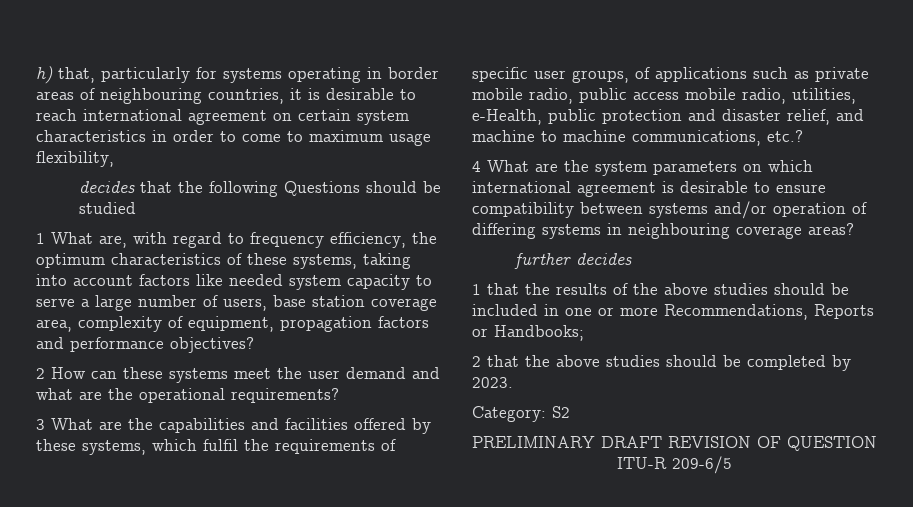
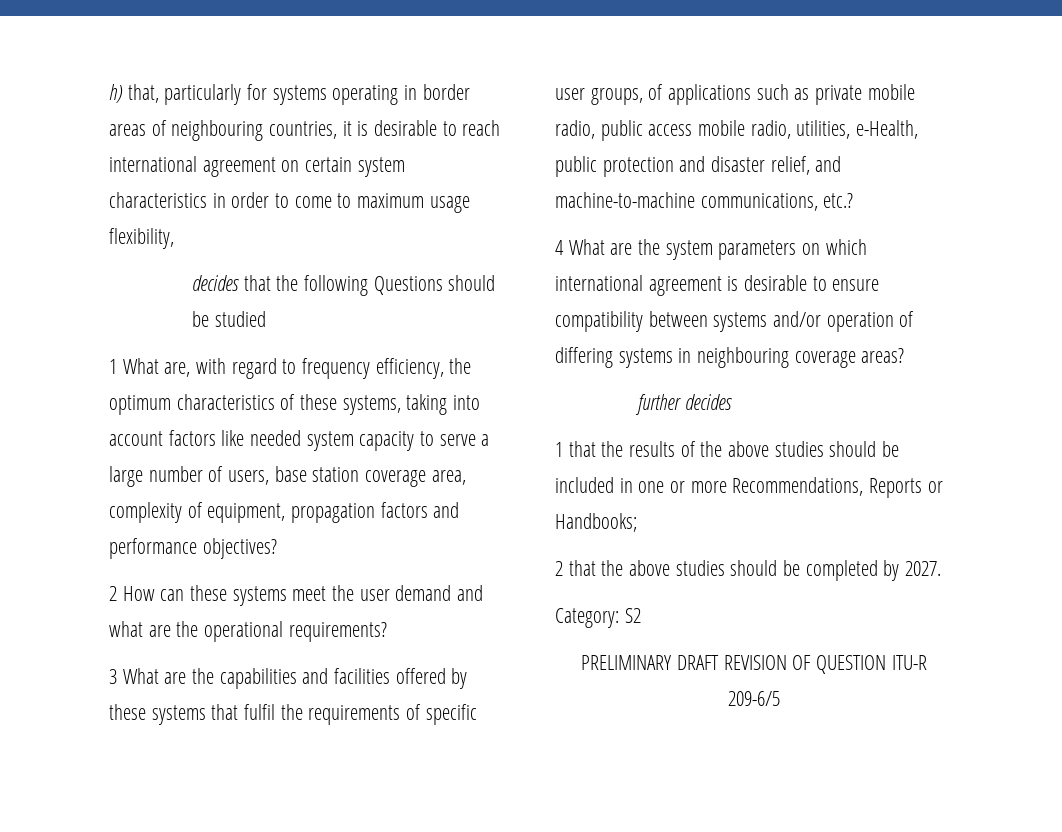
- 3 What are the capabilities and facilities offered by these systems, which fulfil the requirements of specific user groups, of applications such as private mobile radio, public access mobile radio, utilities, e-Health, public protection and disaster relief, and machine to machine communications, etc.?
+ 3 What are the capabilities and facilities offered by these systems that fulfil the requirements of specific user groups, of applications such as private mobile radio, public access mobile radio, utilities, e-Health, public protection and disaster relief, and machine-to-machine communications, etc.?
- 2 that the above studies should be completed by 2023.
+ 2 that the above studies should be completed by 2027.

